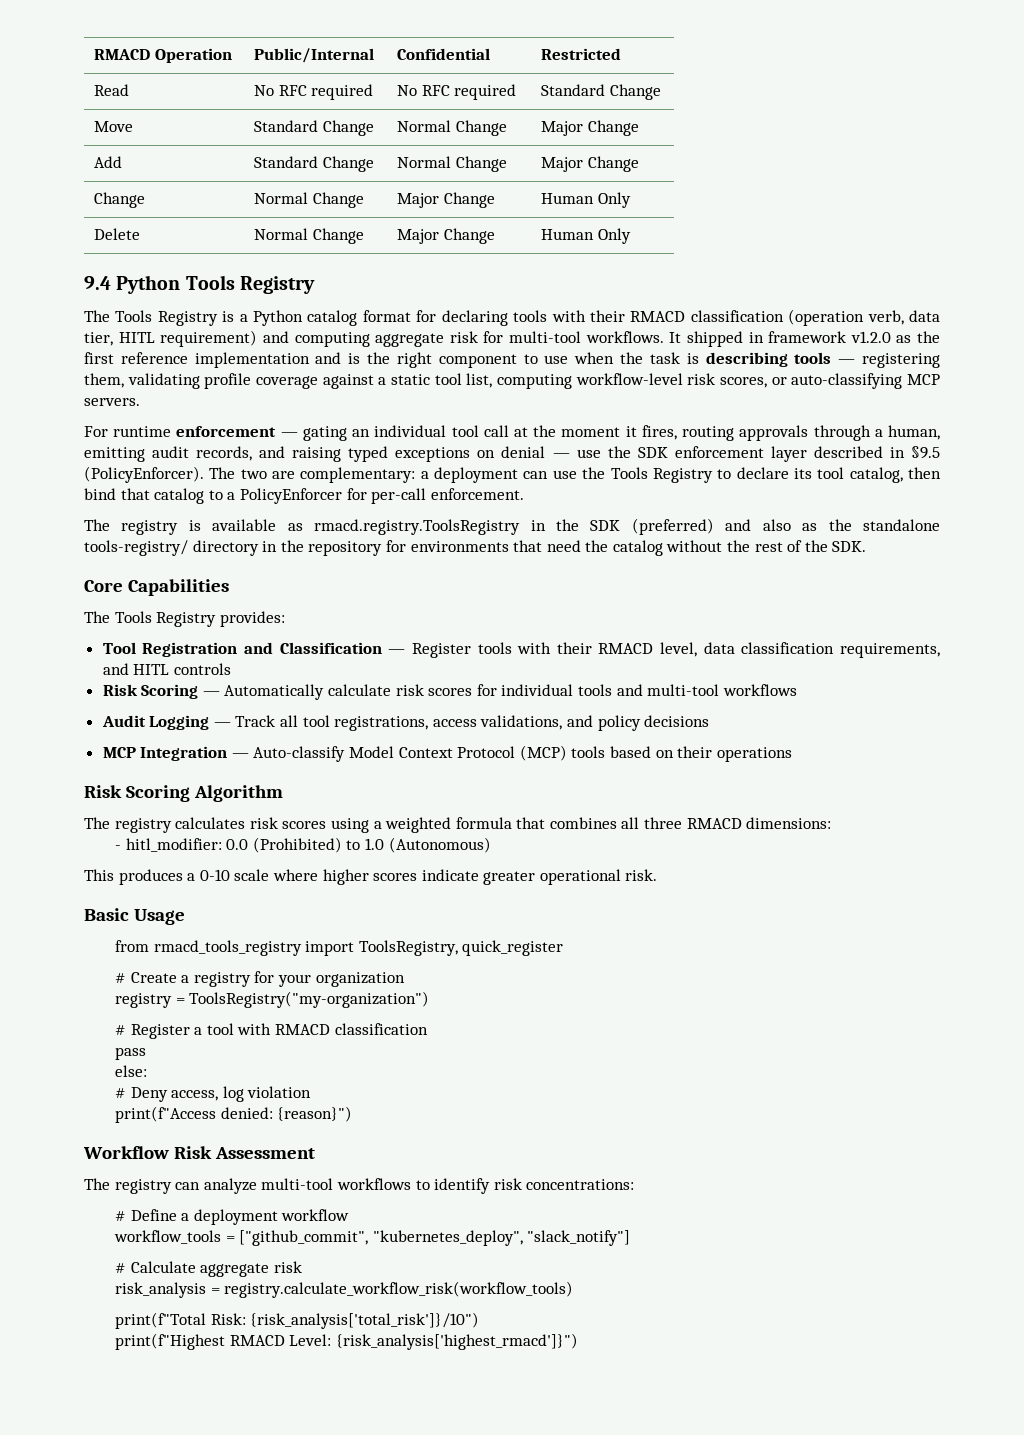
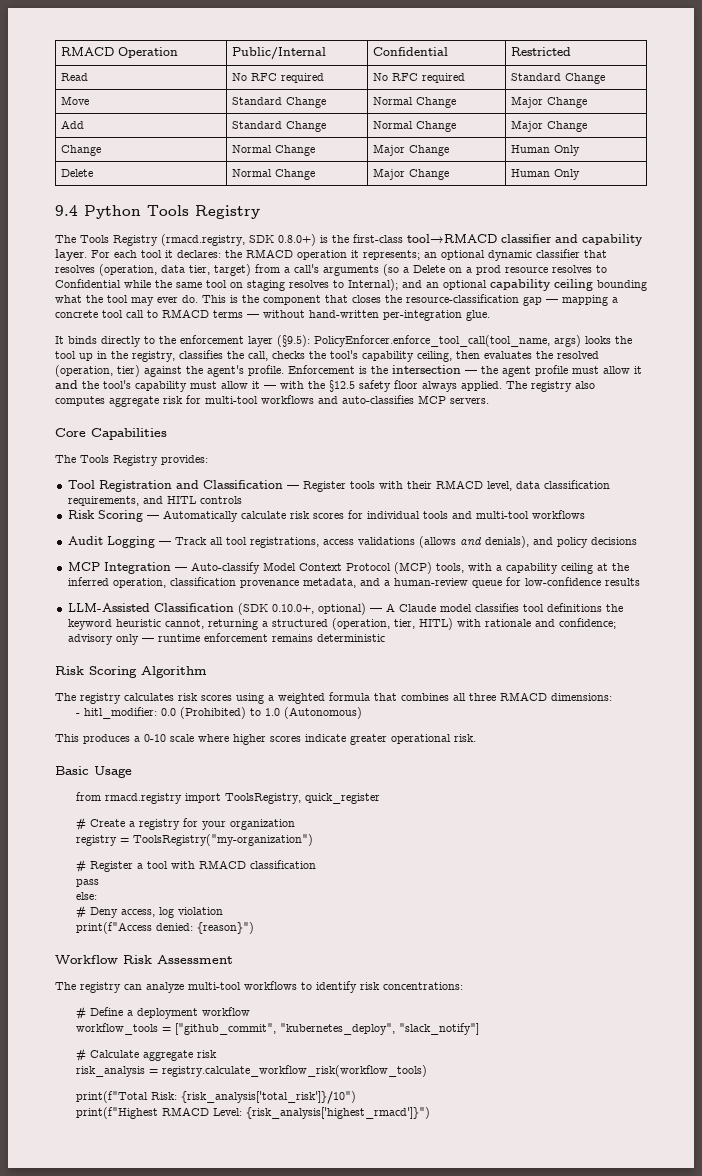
- The Tools Registry is a Python catalog format for declaring tools with their RMACD classification (operation verb, data tier, HITL requirement) and computing aggregate risk for multi-tool workflows. It shipped in framework v1.2.0 as the first reference implementation and is the right component to use when the task is describing tools — registering them, validating profile coverage against a static tool list, computing workflow-level risk scores, or auto-classifying MCP servers.
- For runtime enforcement — gating an individual tool call at the moment it fires, routing approvals through a human, emitting audit records, and raising typed exceptions on denial — use the SDK enforcement layer described in §9.5 (PolicyEnforcer). The two are complementary: a deployment can use the Tools Registry to declare its tool catalog, then bind that catalog to a PolicyEnforcer for per-call enforcement.
- The registry is available as rmacd.registry.ToolsRegistry in the SDK (preferred) and also as the standalone tools-registry/ directory in the repository for environments that need the catalog without the rest of the SDK.
+ The Tools Registry (rmacd.registry, SDK 0.8.0+) is the first-class tool→RMACD classifier and capability layer. For each tool it declares: the RMACD operation it represents; an optional dynamic classifier that resolves (operation, data tier, target) from a call's arguments (so a Delete on a prod resource resolves to Confidential while the same tool on staging resolves to Internal); and an optional capability ceiling bounding what the tool may ever do. This is the component that closes the resource-classification gap — mapping a concrete tool call to RMACD terms — without hand-written per-integration glue.
+ It binds directly to the enforcement layer (§9.5): PolicyEnforcer.enforce_tool_call(tool_name, args) looks the tool up in the registry, classifies the call, checks the tool's capability ceiling, then evaluates the resolved (operation, tier) against the agent's profile. Enforcement is the intersection — the agent profile must allow it and the tool's capability must allow it — with the §12.5 safety floor always applied. The registry also computes aggregate risk for multi-tool workflows and auto-classifies MCP servers.
- Audit Logging — Track all tool registrations, access validations, and policy decisions
+ Audit Logging — Track all tool registrations, access validations (allows and denials), and policy decisions
- MCP Integration — Auto-classify Model Context Protocol (MCP) tools based on their operations
+ MCP Integration — Auto-classify Model Context Protocol (MCP) tools, with a capability ceiling at the inferred operation, classification provenance metadata, and a human-review queue for low-confidence results
+ LLM-Assisted Classification (SDK 0.10.0+, optional) — A Claude model classifies tool definitions the keyword heuristic cannot, returning a structured (operation, tier, HITL) with rationale and confidence; advisory only — runtime enforcement remains deterministic
- from rmacd_tools_registry import ToolsRegistry, quick_register
+ from rmacd.registry import ToolsRegistry, quick_register

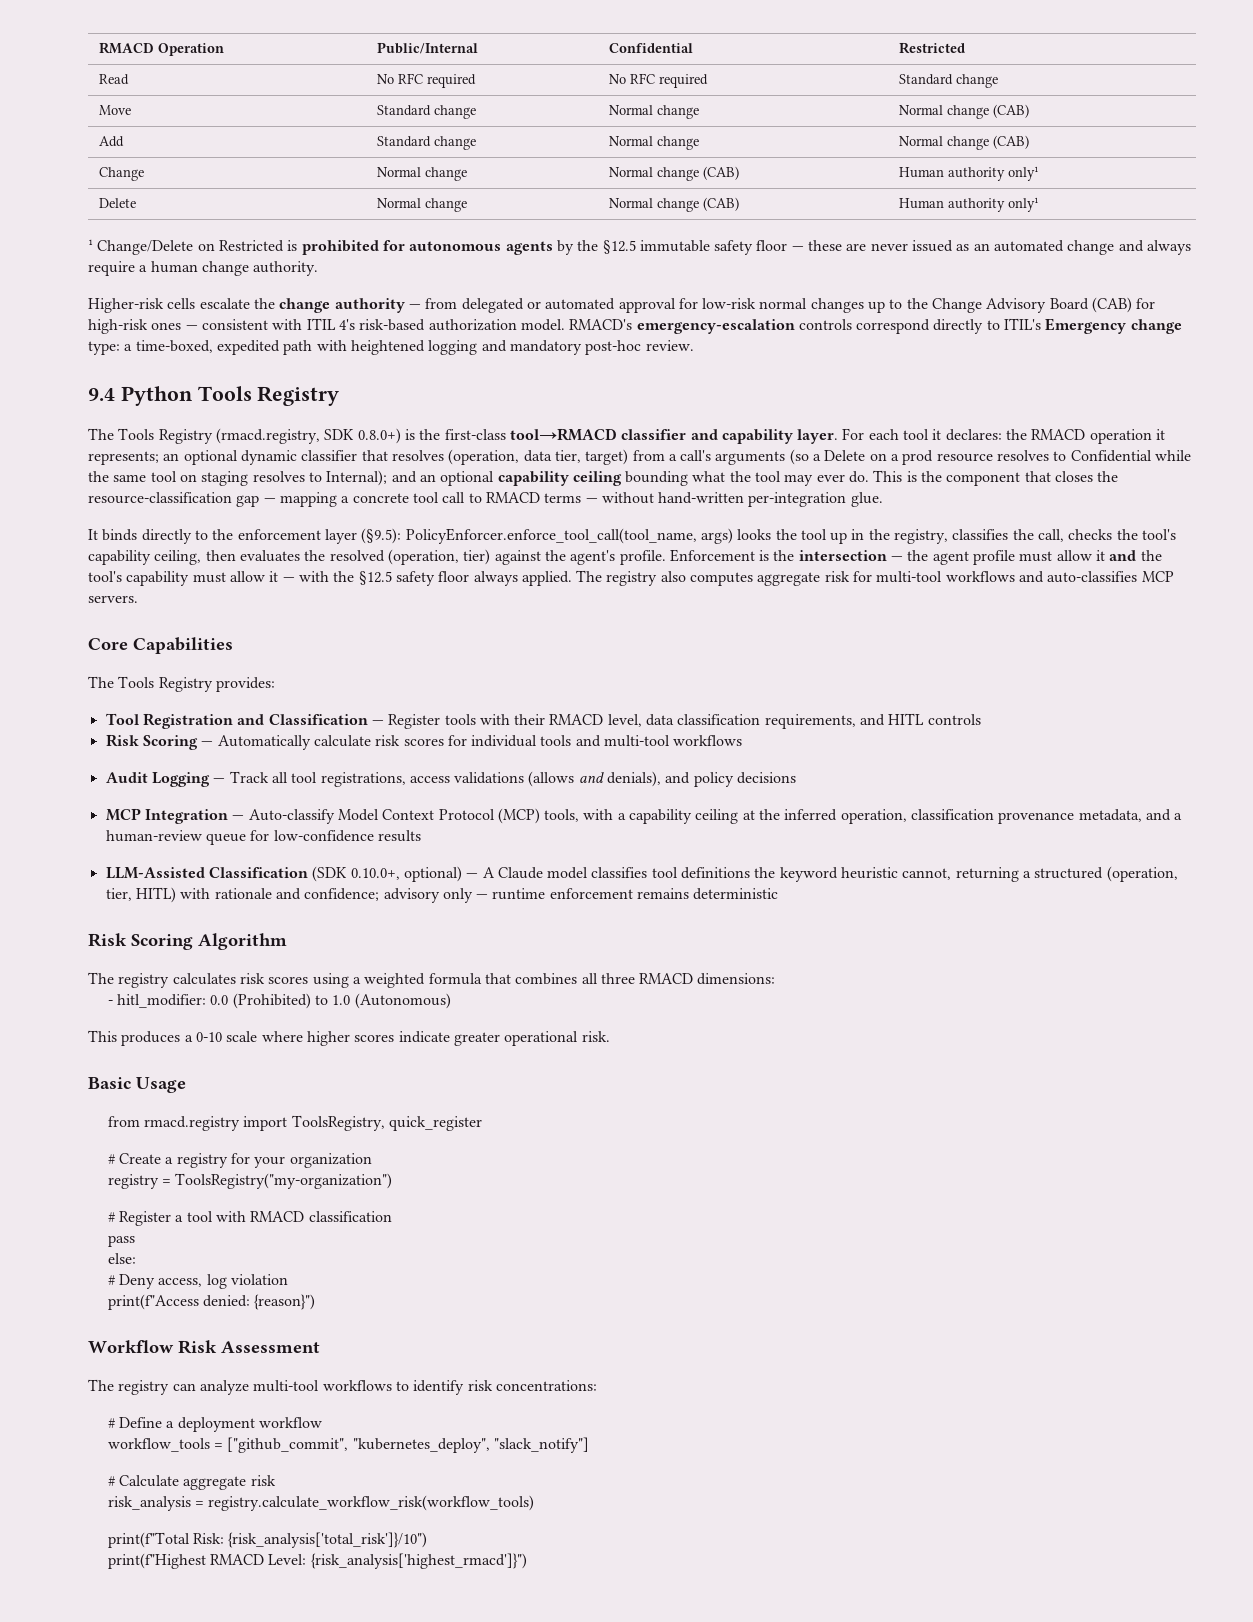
- Read | No RFC required | No RFC required | Standard Change
+ Read | No RFC required | No RFC required | Standard change
- Move | Standard Change | Normal Change | Major Change
+ Move | Standard change | Normal change | Normal change (CAB)
- Add | Standard Change | Normal Change | Major Change
- Change | Normal Change | Major Change | Human Only
+ Add | Standard change | Normal change | Normal change (CAB)
+ Change | Normal change | Normal change (CAB) | Human authority only¹
- Delete | Normal Change | Major Change | Human Only
+ Delete | Normal change | Normal change (CAB) | Human authority only¹
+ ¹ Change/Delete on Restricted is prohibited for autonomous agents by the §12.5 immutable safety floor — these are never issued as an automated change and always require a human change authority.
+ Higher-risk cells escalate the change authority — from delegated or automated approval for low-risk normal changes up to the Change Advisory Board (CAB) for high-risk ones — consistent with ITIL 4's risk-based authorization model. RMACD's emergency-escalation controls correspond directly to ITIL's Emergency change type: a time-boxed, expedited path with heightened logging and mandatory post-hoc review.

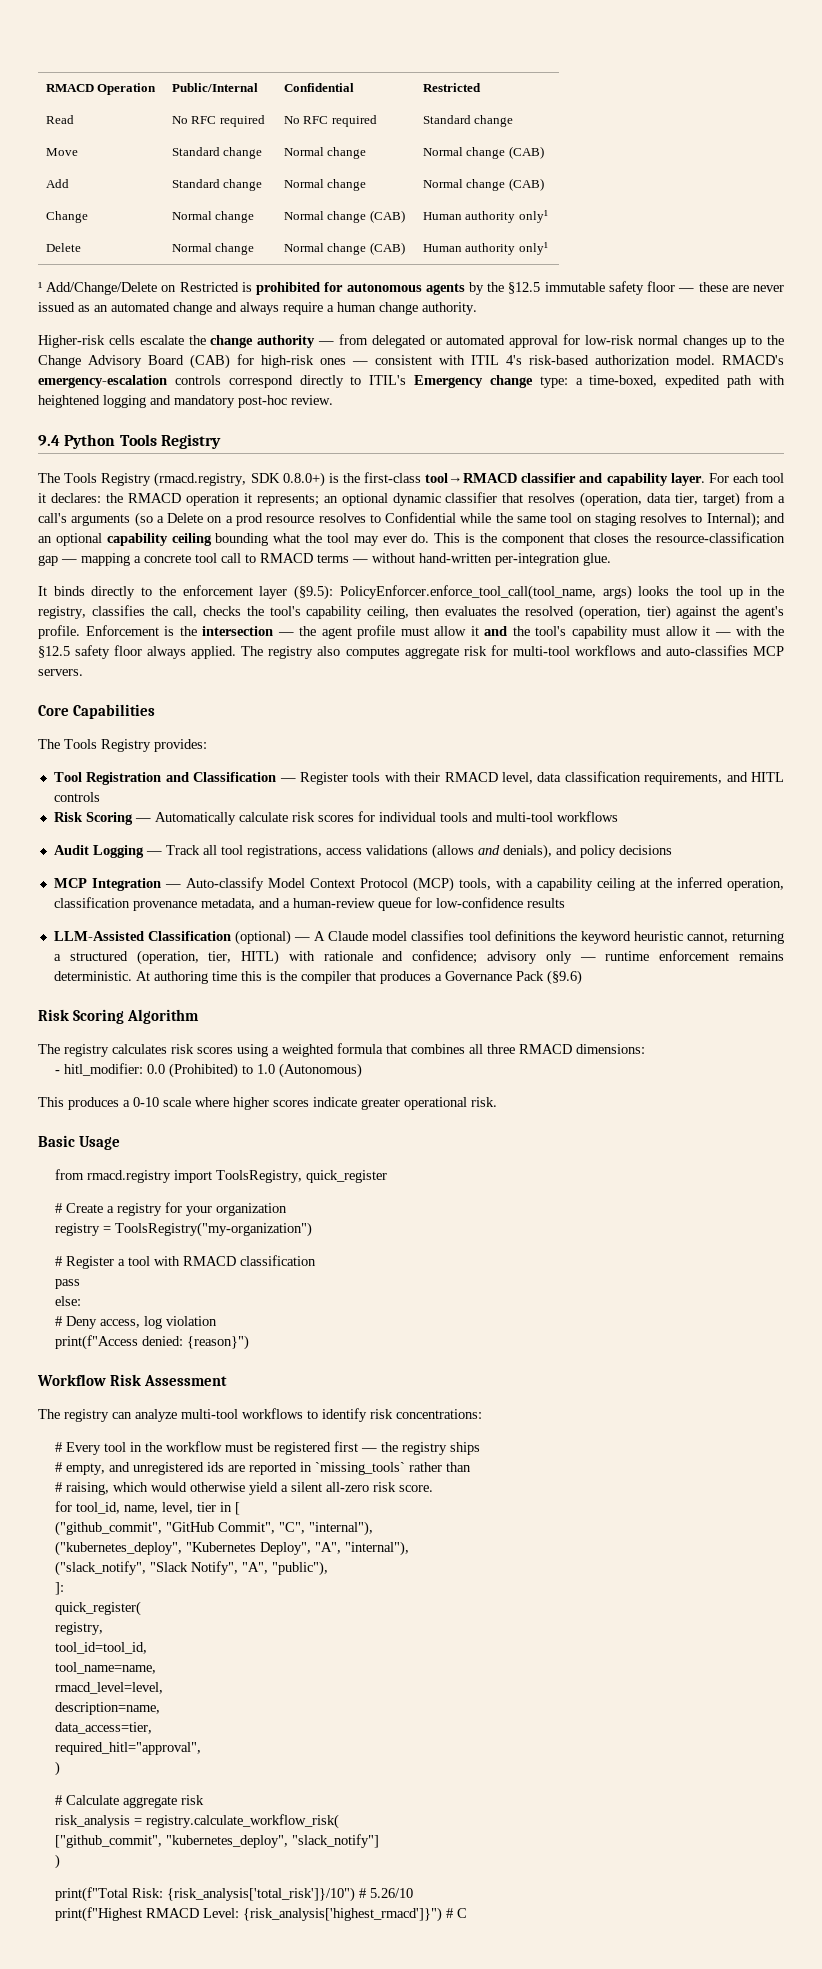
- ¹ Change/Delete on Restricted is prohibited for autonomous agents by the §12.5 immutable safety floor — these are never issued as an automated change and always require a human change authority.
+ ¹ Add/Change/Delete on Restricted is prohibited for autonomous agents by the §12.5 immutable safety floor — these are never issued as an automated change and always require a human change authority.
- LLM-Assisted Classification (SDK 0.10.0+, optional) — A Claude model classifies tool definitions the keyword heuristic cannot, returning a structured (operation, tier, HITL) with rationale and confidence; advisory only — runtime enforcement remains deterministic
+ LLM-Assisted Classification (optional) — A Claude model classifies tool definitions the keyword heuristic cannot, returning a structured (operation, tier, HITL) with rationale and confidence; advisory only — runtime enforcement remains deterministic. At authoring time this is the compiler that produces a Governance Pack (§9.6)
- # Define a deployment workflow
- workflow_tools = ["github_commit", "kubernetes_deploy", "slack_notify"]
+ # Every tool in the workflow must be registered first — the registry ships
+ # empty, and unregistered ids are reported in `missing_tools` rather than
+ # raising, which would otherwise yield a silent all-zero risk score.
+ for tool_id, name, level, tier in [
+ ("github_commit", "GitHub Commit", "C", "internal"),
+ ("kubernetes_deploy", "Kubernetes Deploy", "A", "internal"),
+ ("slack_notify", "Slack Notify", "A", "public"),
+ ]:
+ quick_register(
+ registry,
+ tool_id=tool_id,
+ tool_name=name,
+ rmacd_level=level,
+ description=name,
+ data_access=tier,
+ required_hitl="approval",
+ )
- risk_analysis = registry.calculate_workflow_risk(workflow_tools)
+ risk_analysis = registry.calculate_workflow_risk(
+ ["github_commit", "kubernetes_deploy", "slack_notify"]
+ )
- print(f"Total Risk: {risk_analysis['total_risk']}/10")
+ print(f"Total Risk: {risk_analysis['total_risk']}/10") # 5.26/10
- print(f"Highest RMACD Level: {risk_analysis['highest_rmacd']}")
+ print(f"Highest RMACD Level: {risk_analysis['highest_rmacd']}") # C

